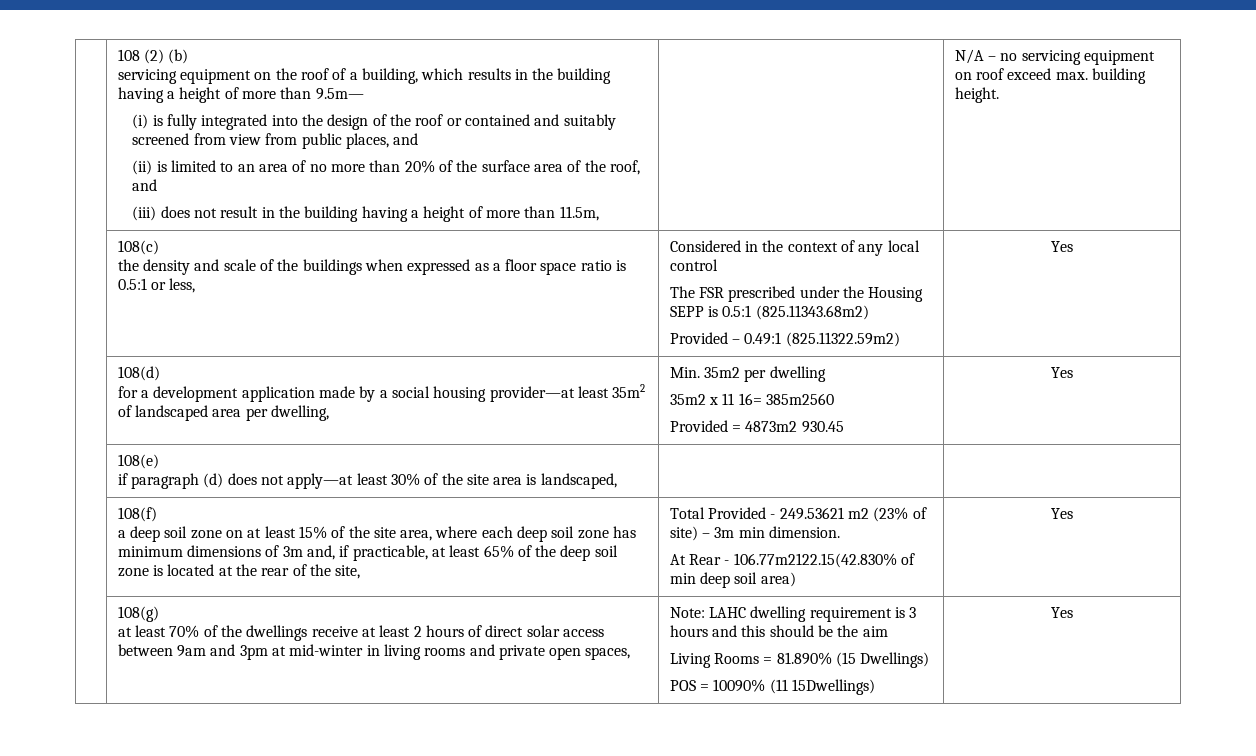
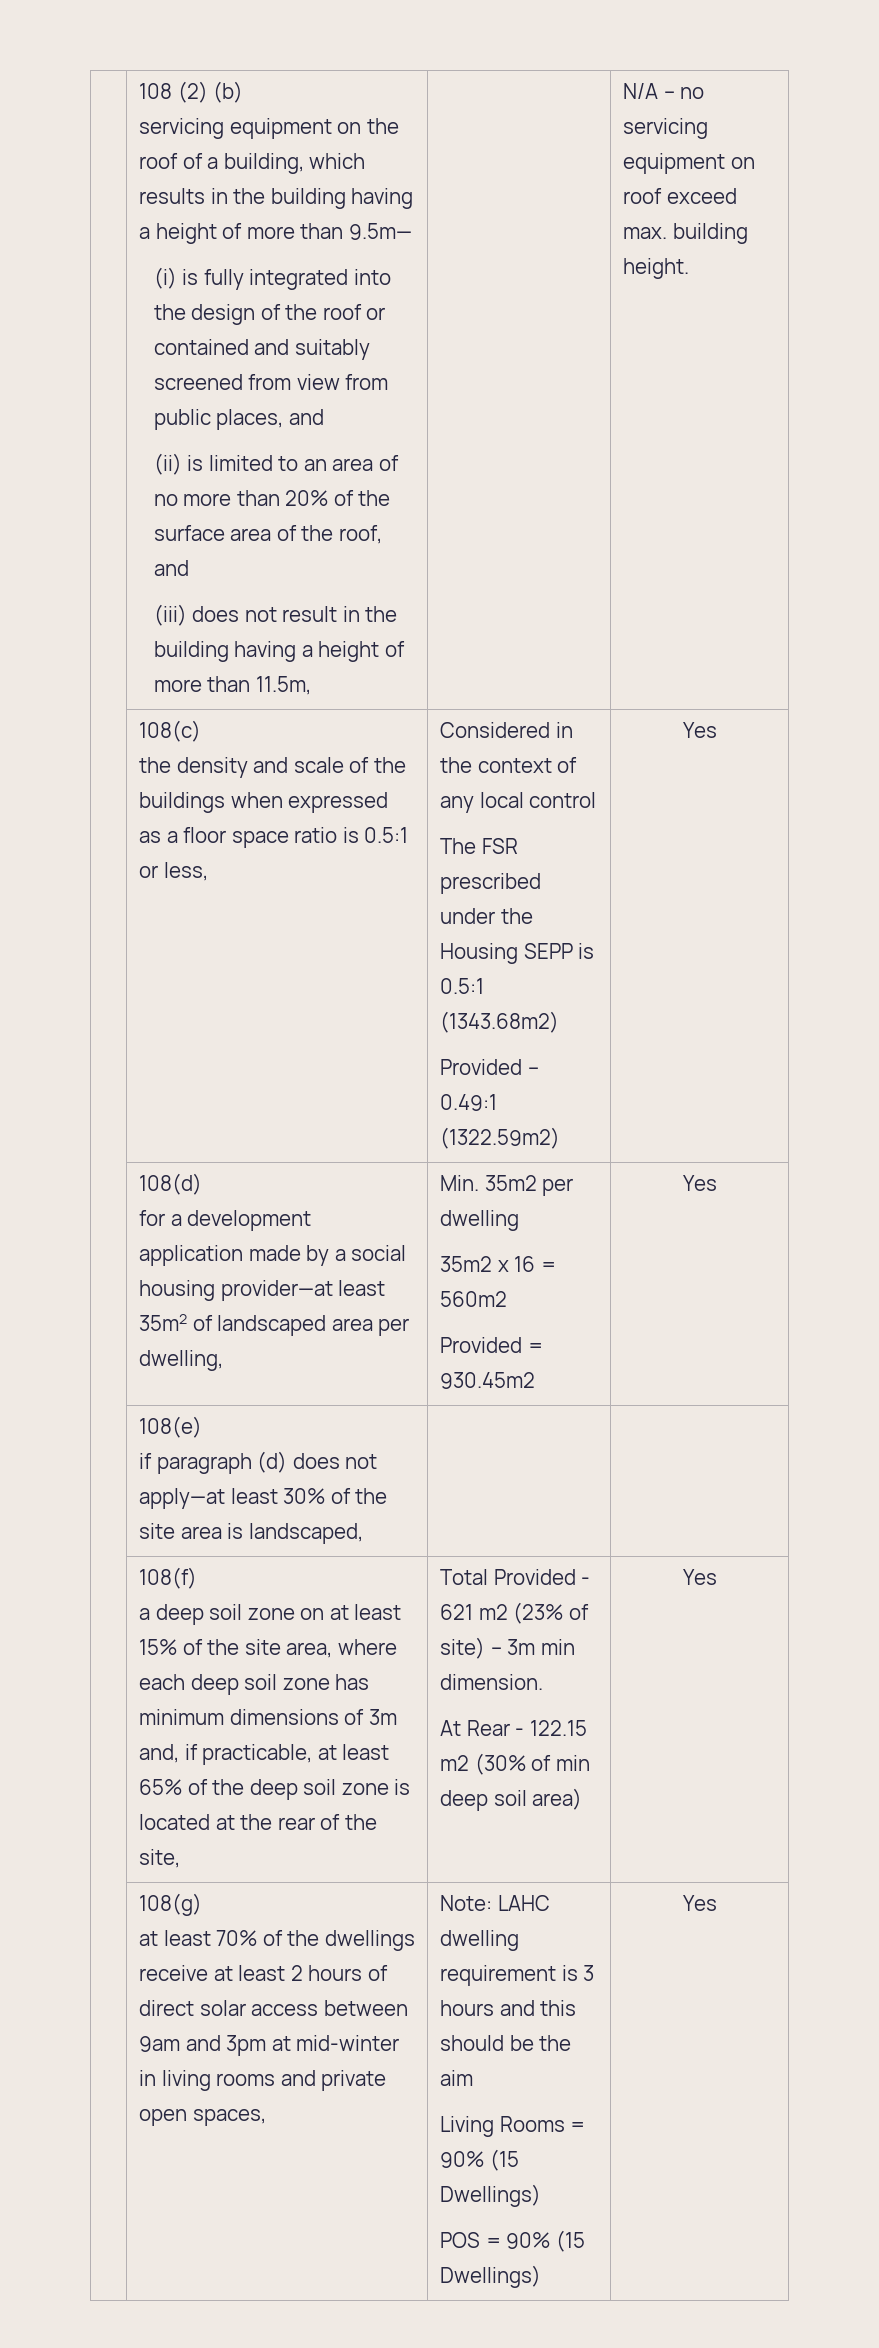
- The FSR prescribed under the Housing SEPP is 0.5:1 (825.11343.68m2)
+ The FSR prescribed under the Housing SEPP is 0.5:1 (1343.68m2)
- Provided – 0.49:1 (825.11322.59m2)
+ Provided – 0.49:1 (1322.59m2)
  | 108(d)
  for a development application made by a social housing provider—at least 35m2 of landscaped area per dwelling, | Min. 35m2 per dwelling
- 35m2 x 11 16= 385m2560
- Provided = 4873m2 930.45 | Yes
+ 35m2 x 16 = 560m2
+ Provided = 930.45m2 | Yes
- Total Provided - 249.53621 m2 (23% of site) – 3m min dimension.
+ Total Provided - 621 m2 (23% of site) – 3m min dimension.
- At Rear - 106.77m2122.15(42.830% of min deep soil area)
+ At Rear - 122.15 m2 (30% of min deep soil area)
- Living Rooms = 81.890% (15 Dwellings)
+ Living Rooms = 90% (15 Dwellings)
- POS = 10090% (11 15Dwellings)
+ POS = 90% (15 Dwellings)

